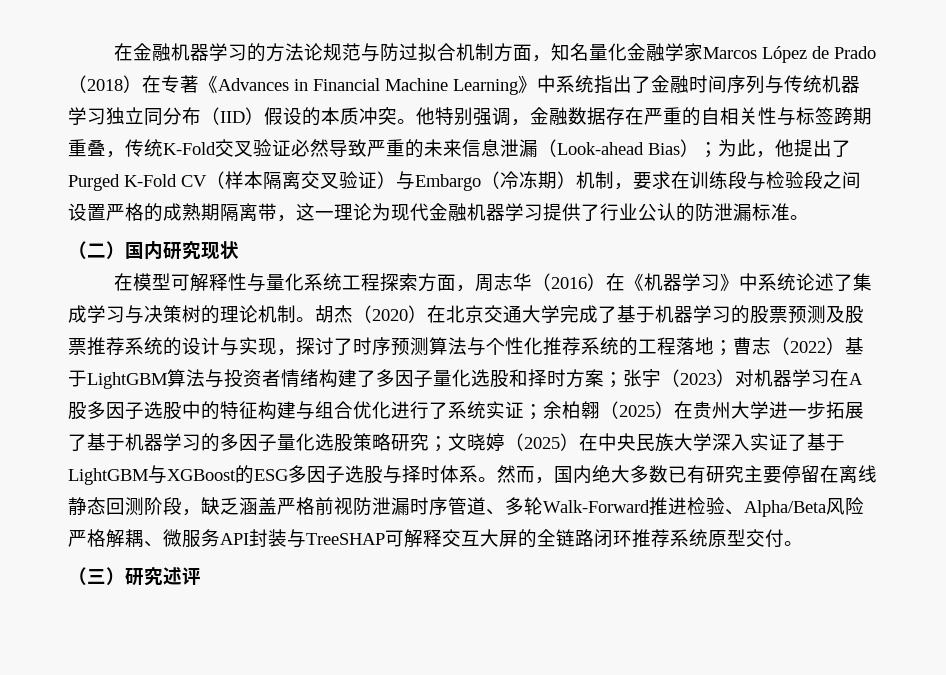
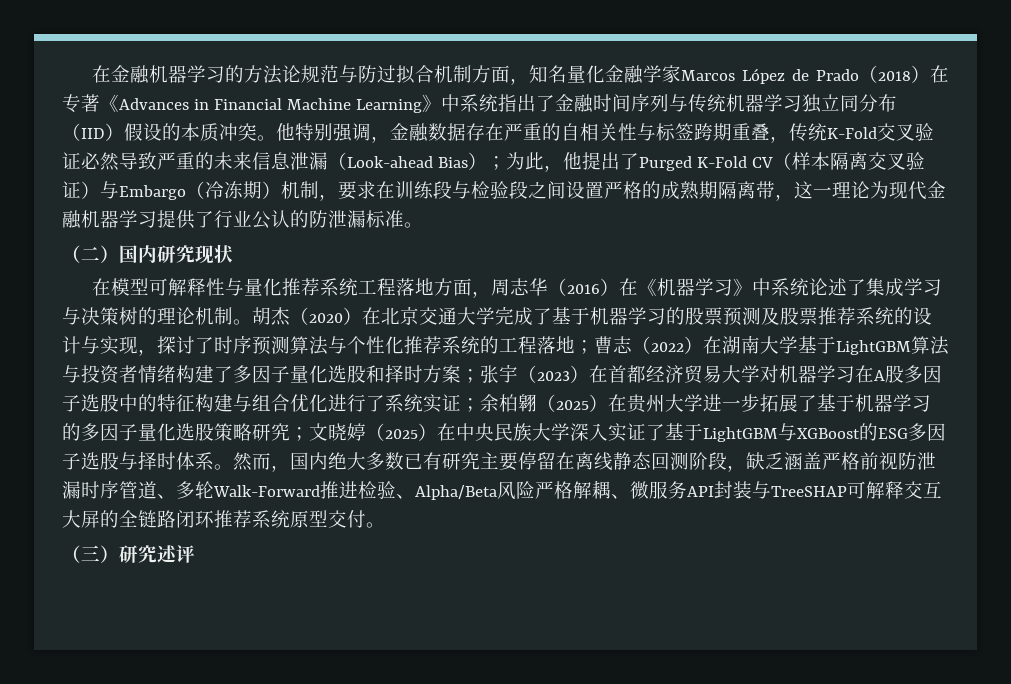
- 在模型可解释性与量化系统工程探索方面，周志华（2016）在《机器学习》中系统论述了集成学习与决策树的理论机制。
+ 在模型可解释性与量化推荐系统工程落地方面，周志华（2016）在《机器学习》中系统论述了集成学习与决策树的理论机制。
- 曹志（2022）基于LightGBM算法与投资者情绪构建了多因子量化选股和择时方案；
+ 曹志（2022）在湖南大学基于LightGBM算法与投资者情绪构建了多因子量化选股和择时方案；
- 张宇（2023）对机器学习在A股多因子选股中的特征构建与组合优化进行了系统实证；
+ 张宇（2023）在首都经济贸易大学对机器学习在A股多因子选股中的特征构建与组合优化进行了系统实证；

